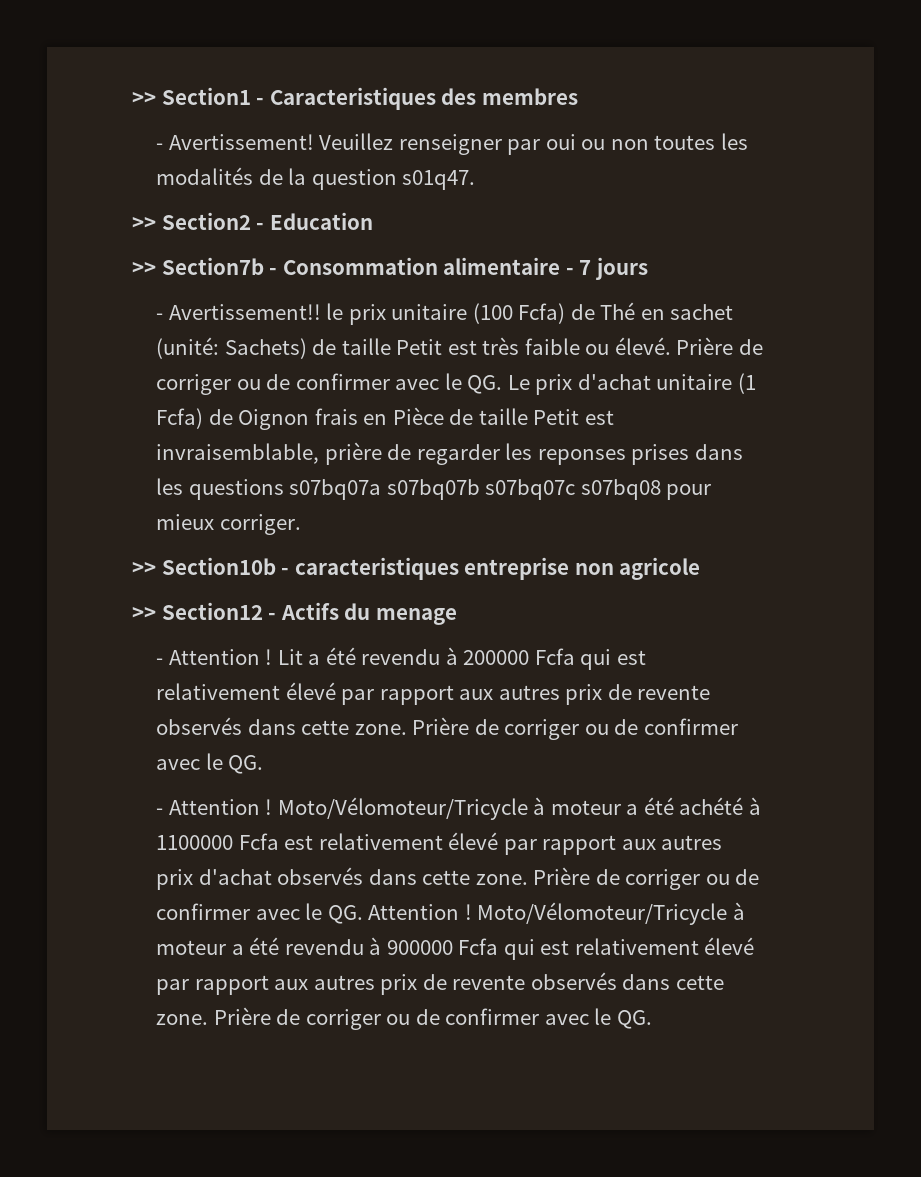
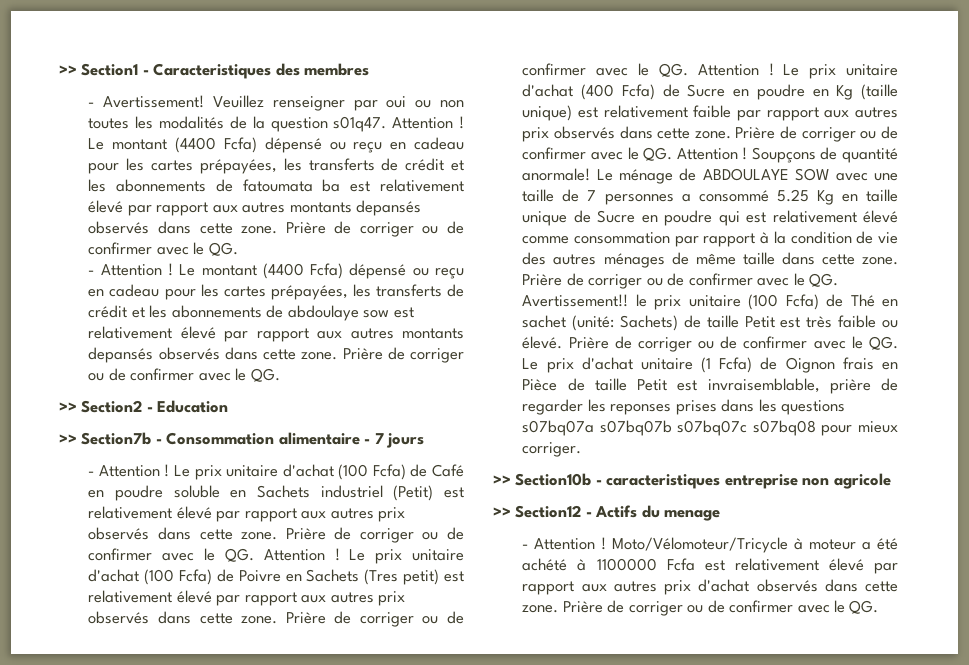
+ Attention ! Le montant (4400 Fcfa) dépensé ou reçu en cadeau pour les cartes prépayées, les transferts de crédit et les abonnements de fatoumata ba est relativement élevé par rapport aux autres montants depansés observés dans cette zone. Prière de corriger ou de confirmer avec le QG.
+ - Attention ! Le montant (4400 Fcfa) dépensé ou reçu en cadeau pour les cartes prépayées, les transferts de crédit et les abonnements de abdoulaye sow est relativement élevé par rapport aux autres montants depansés observés dans cette zone. Prière de corriger ou de confirmer avec le QG.
- - Avertissement!! le prix unitaire (100 Fcfa) de Thé en sachet (unité: Sachets) de taille Petit est très faible ou élevé.
+ - Attention ! Le prix unitaire d'achat (100 Fcfa) de Café en poudre soluble en Sachets industriel (Petit) est relativement élevé par rapport aux autres prix observés dans cette zone. Prière de corriger ou de confirmer avec le QG. Attention ! Le prix unitaire d'achat (100 Fcfa) de Poivre en Sachets (Tres petit) est relativement élevé par rapport aux autres prix observés dans cette zone. Prière de corriger ou de confirmer avec le QG. Attention ! Le prix unitaire d'achat (400 Fcfa) de Sucre en poudre en Kg (taille unique) est relativement faible par rapport aux autres prix observés dans cette zone. Prière de corriger ou de confirmer avec le QG. Attention ! Soupçons de quantité anormale! Le ménage de ABDOULAYE SOW avec une taille de 7 personnes a consommé 5.25 Kg en taille unique de Sucre en poudre qui est relativement élevé comme consommation par rapport à la condition de vie des autres ménages de même taille dans cette zone. Prière de corriger ou de confirmer avec le QG. Avertissement!! le prix unitaire (100 Fcfa) de Thé en sachet (unité: Sachets) de taille Petit est très faible ou élevé.
- - Attention ! Lit a été revendu à 200000 Fcfa qui est relativement élevé par rapport aux autres prix de revente observés dans cette zone. Prière de corriger ou de confirmer avec le QG.
- Moto/Vélomoteur/Tricycle à moteur a été achété à 1100000 Fcfa est relativement élevé par rapport aux autres prix d'achat observés dans cette zone. Prière de corriger ou de confirmer avec le QG. Attention ! Moto/Vélomoteur/Tricycle à moteur a été revendu à 900000 Fcfa qui est relativement élevé par rapport aux autres prix de revente observés dans cette zone. Prière de corriger ou de confirmer avec le QG.
+ Moto/Vélomoteur/Tricycle à moteur a été achété à 1100000 Fcfa est relativement élevé par rapport aux autres prix d'achat observés dans cette zone. Prière de corriger ou de confirmer avec le QG.

